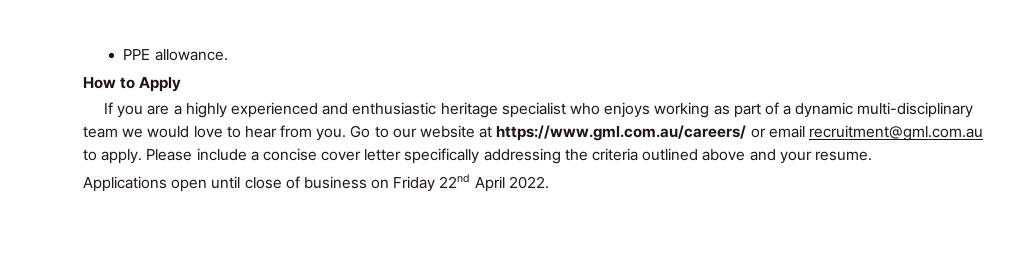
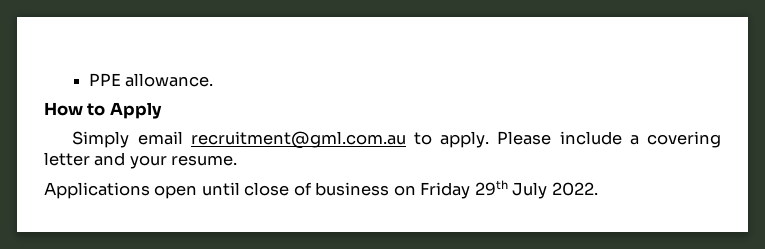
- If you are a highly experienced and enthusiastic heritage specialist who enjoys working as part of a dynamic multi-disciplinary team we would love to hear from you. Go to our website at https://www.gml.com.au/careers/ or email recruitment@gml.com.au to apply.
+ Simply email recruitment@gml.com.au to apply.
- Please include a concise cover letter specifically addressing the criteria outlined above and your resume.
+ Please include a covering letter and your resume.
- Applications open until close of business on Friday 22nd April 2022.
+ Applications open until close of business on Friday 29th July 2022.

